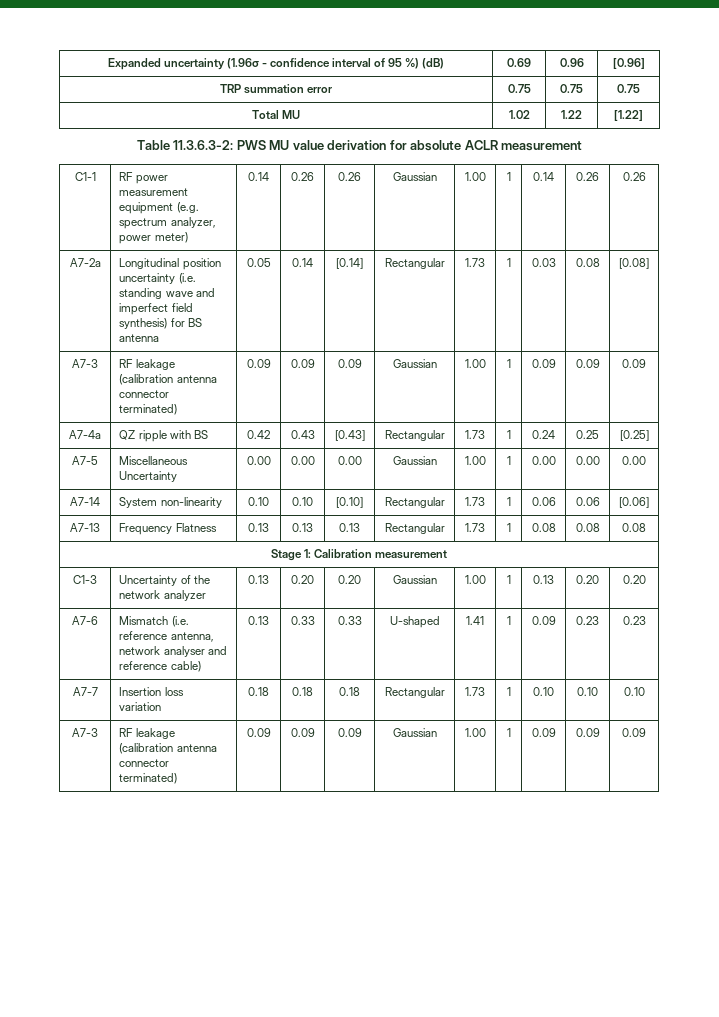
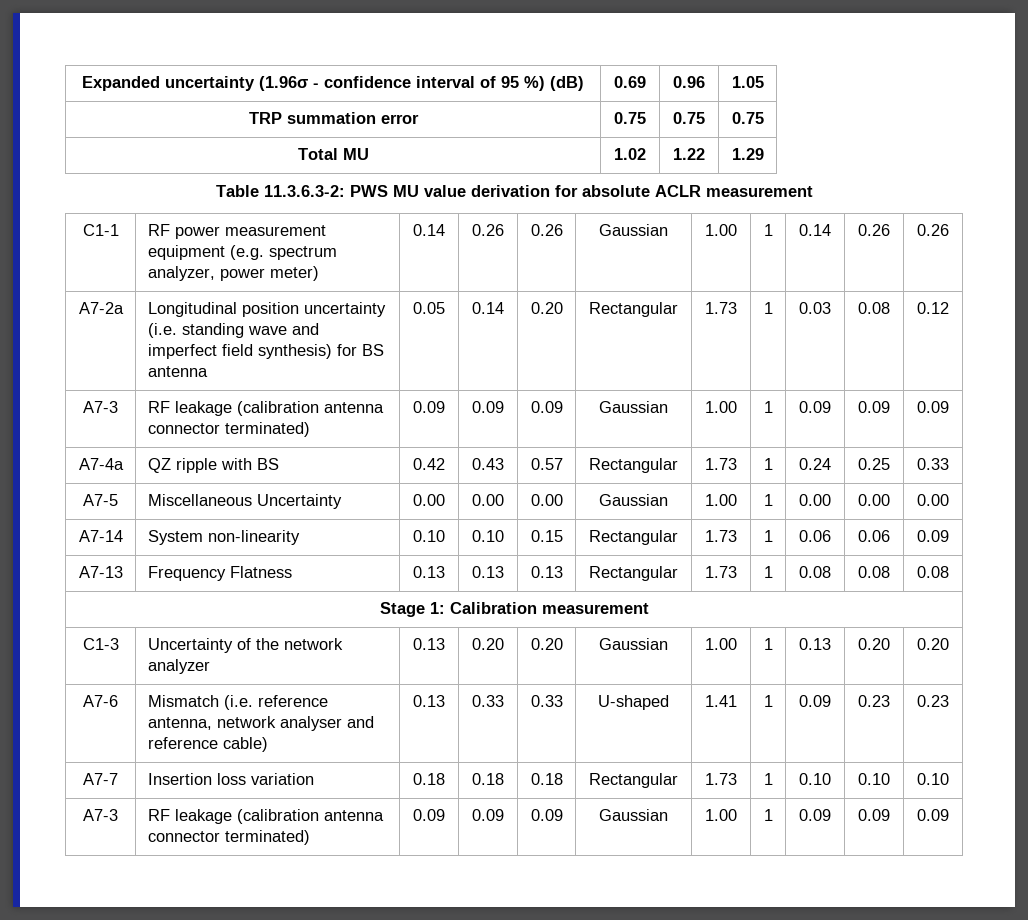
- Expanded uncertainty (1.96σ - confidence interval of 95 %) (dB) | 0.69 | 0.96 | [0.96]
+ Expanded uncertainty (1.96σ - confidence interval of 95 %) (dB) | 0.69 | 0.96 | 1.05
- Total MU | 1.02 | 1.22 | [1.22]
+ Total MU | 1.02 | 1.22 | 1.29
- A7-2a | Longitudinal position uncertainty (i.e. standing wave and imperfect field synthesis) for BS antenna | 0.05 | 0.14 | [0.14] | Rectangular | 1.73 | 1 | 0.03 | 0.08 | [0.08]
+ A7-2a | Longitudinal position uncertainty (i.e. standing wave and imperfect field synthesis) for BS antenna | 0.05 | 0.14 | 0.20 | Rectangular | 1.73 | 1 | 0.03 | 0.08 | 0.12
- A7-4a | QZ ripple with BS | 0.42 | 0.43 | [0.43] | Rectangular | 1.73 | 1 | 0.24 | 0.25 | [0.25]
+ A7-4a | QZ ripple with BS | 0.42 | 0.43 | 0.57 | Rectangular | 1.73 | 1 | 0.24 | 0.25 | 0.33
- A7-14 | System non-linearity | 0.10 | 0.10 | [0.10] | Rectangular | 1.73 | 1 | 0.06 | 0.06 | [0.06]
+ A7-14 | System non-linearity | 0.10 | 0.10 | 0.15 | Rectangular | 1.73 | 1 | 0.06 | 0.06 | 0.09

